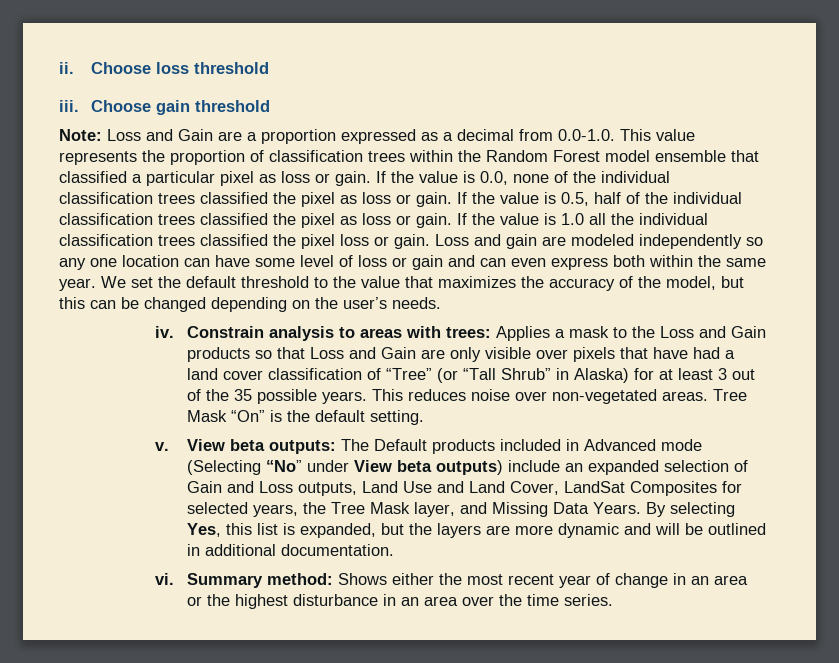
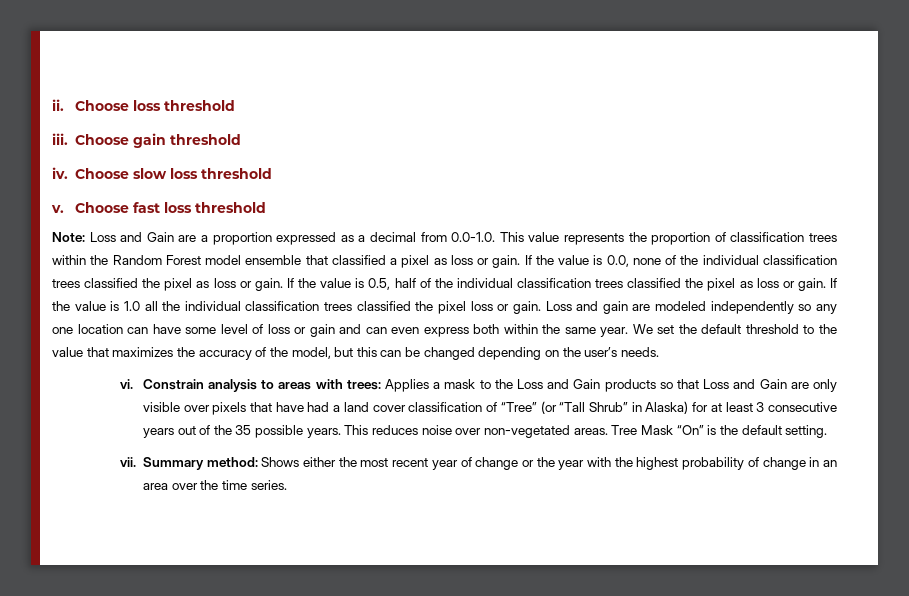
+ iv. Choose slow loss threshold
+ v. Choose fast loss threshold
- Note: Loss and Gain are a proportion expressed as a decimal from 0.0-1.0. This value represents the proportion of classification trees within the Random Forest model ensemble that classified a particular pixel as loss or gain.
+ Note: Loss and Gain are a proportion expressed as a decimal from 0.0-1.0. This value represents the proportion of classification trees within the Random Forest model ensemble that classified a pixel as loss or gain.
- iv.
+ vi.
- Constrain analysis to areas with trees: Applies a mask to the Loss and Gain products so that Loss and Gain are only visible over pixels that have had a land cover classification of “Tree” (or “Tall Shrub” in Alaska) for at least 3 out of the 35 possible years.
+ Constrain analysis to areas with trees: Applies a mask to the Loss and Gain products so that Loss and Gain are only visible over pixels that have had a land cover classification of “Tree” (or “Tall Shrub” in Alaska) for at least 3 consecutive years out of the 35 possible years.
- v. View beta outputs: The Default products included in Advanced mode (Selecting “No” under View beta outputs) include an expanded selection of Gain and Loss outputs, Land Use and Land Cover, LandSat Composites for selected years, the Tree Mask layer, and Missing Data Years. By selecting Yes, this list is expanded, but the layers are more dynamic and will be outlined in additional documentation.
- vi.
+ vii.
- Summary method: Shows either the most recent year of change in an area or the highest disturbance in an area over the time series.
+ Summary method: Shows either the most recent year of change or the year with the highest probability of change in an area over the time series.

